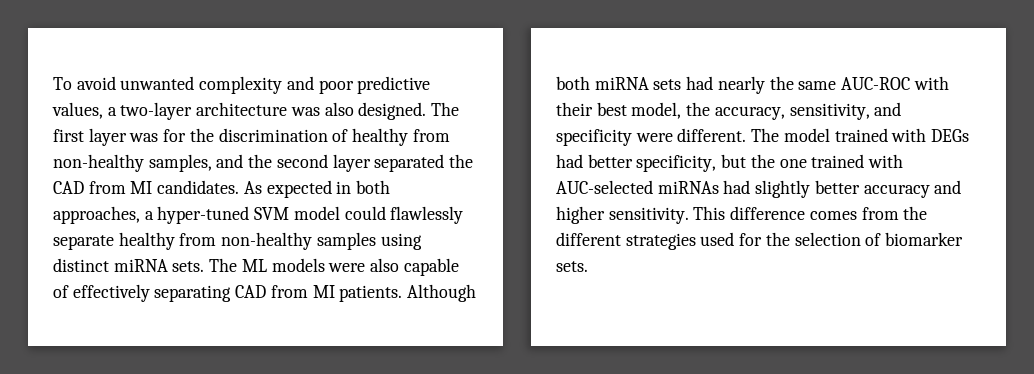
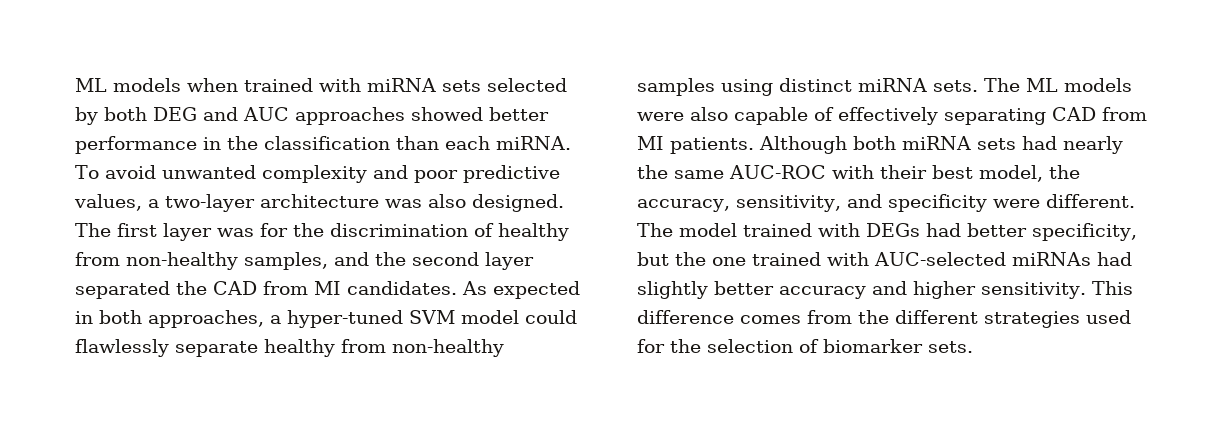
+ ML models when trained with miRNA sets selected by both DEG and AUC approaches showed better performance in the classification than each miRNA.

